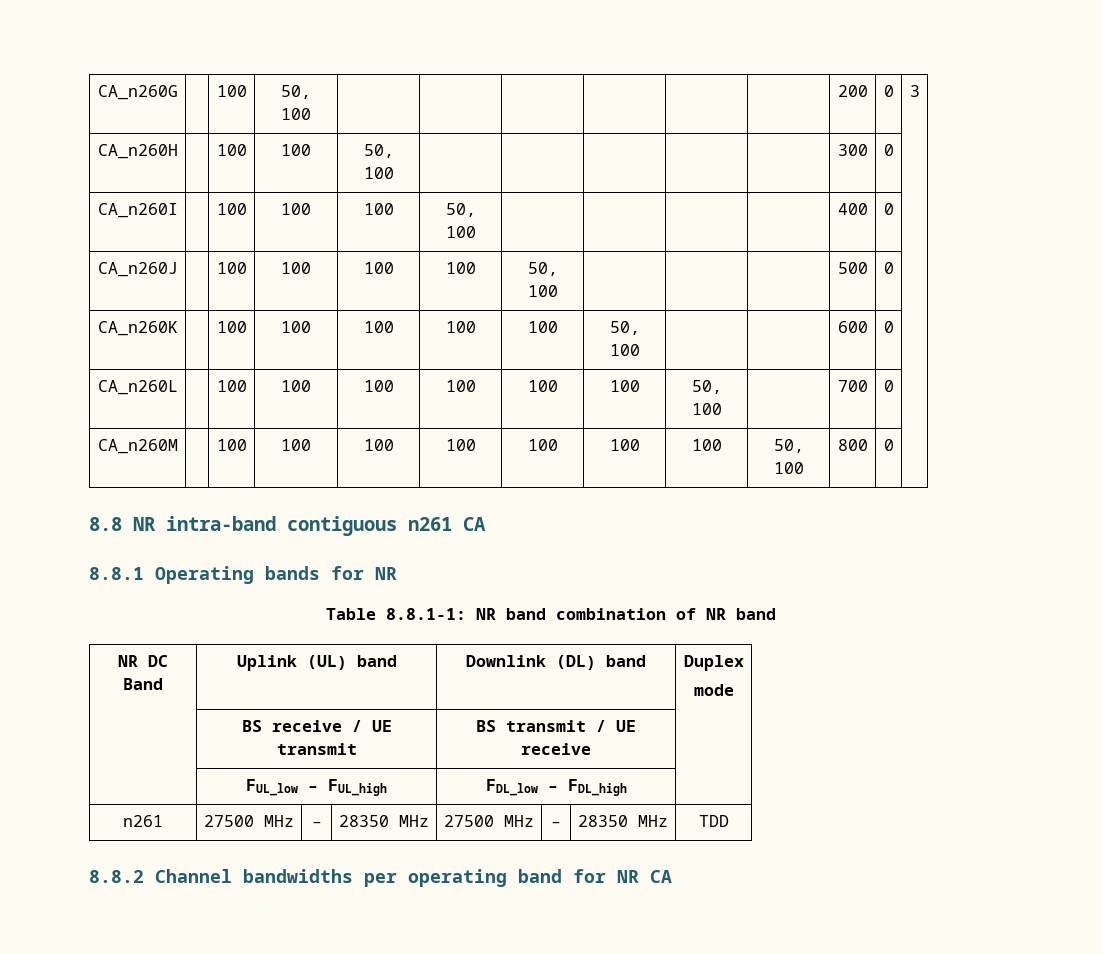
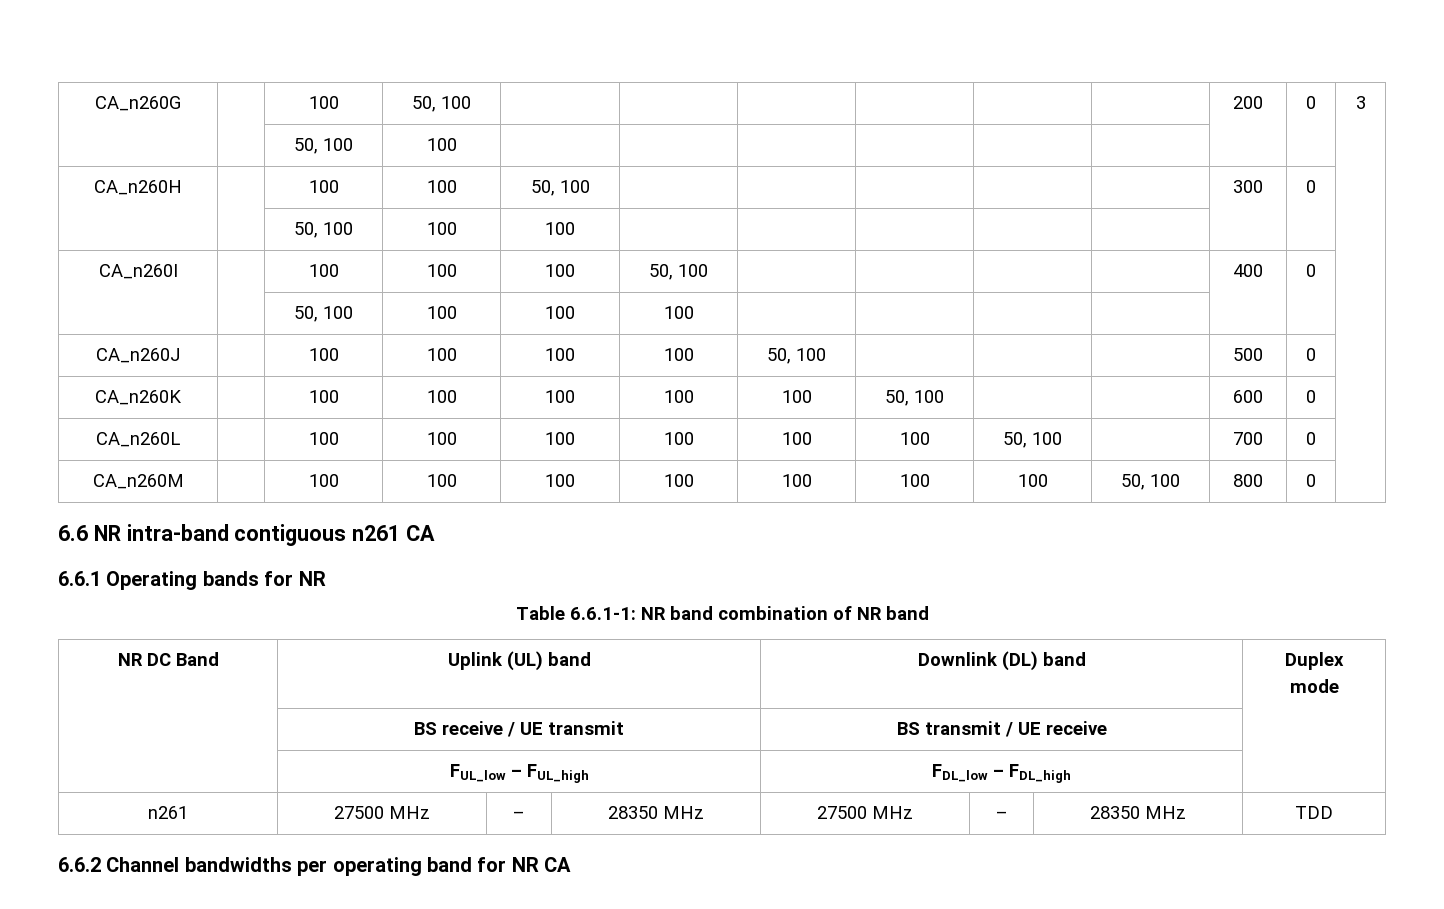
+ | | 50, 100 | 100 | | | | | | | | |
+ | | 50, 100 | 100 | 100 | | | | | | | |
+ | | 50, 100 | 100 | 100 | 100 | | | | | | |
- 8.8 NR intra-band contiguous n261 CA
+ 6.6 NR intra-band contiguous n261 CA
- 8.8.1 Operating bands for NR
+ 6.6.1 Operating bands for NR
- Table 8.8.1-1: NR band combination of NR band
+ Table 6.6.1-1: NR band combination of NR band
- 8.8.2 Channel bandwidths per operating band for NR CA
+ 6.6.2 Channel bandwidths per operating band for NR CA

